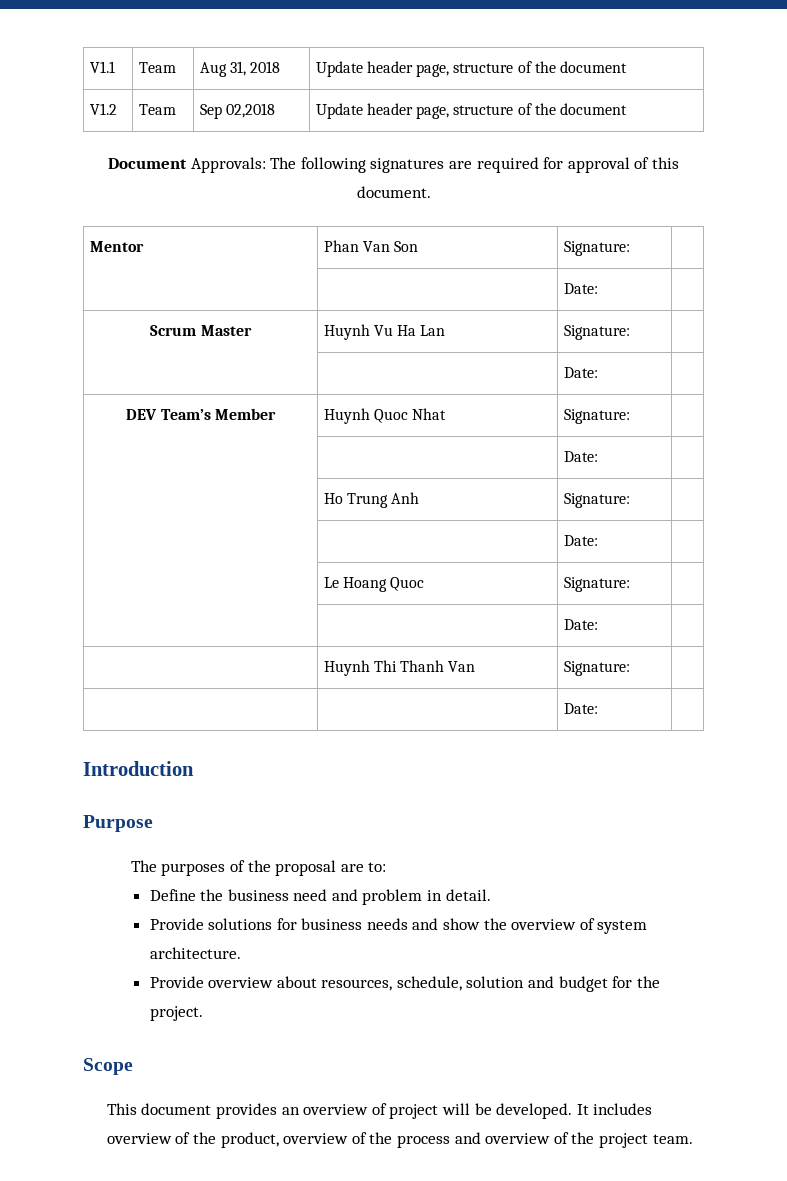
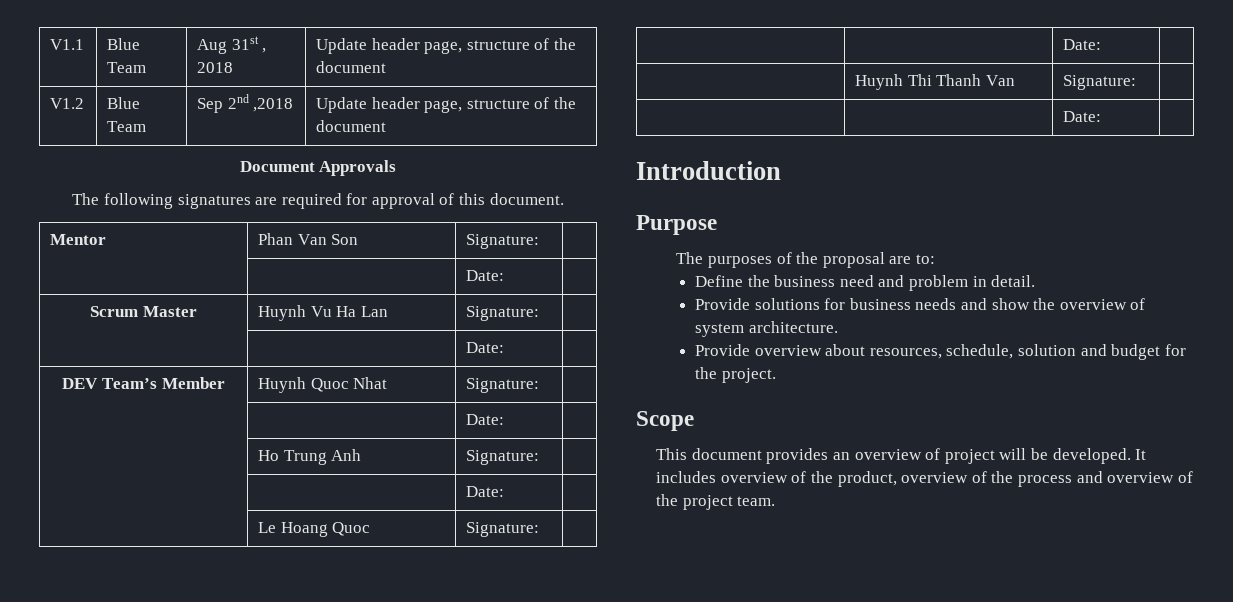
- V1.1 | Team | Aug 31, 2018 | Update header page, structure of the document
+ V1.1 | Blue Team | Aug 31st , 2018 | Update header page, structure of the document
- V1.2 | Team | Sep 02,2018 | Update header page, structure of the document
+ V1.2 | Blue Team | Sep 2nd ,2018 | Update header page, structure of the document
- Document Approvals: The following signatures are required for approval of this document.
+ Document Approvals
+ The following signatures are required for approval of this document.

